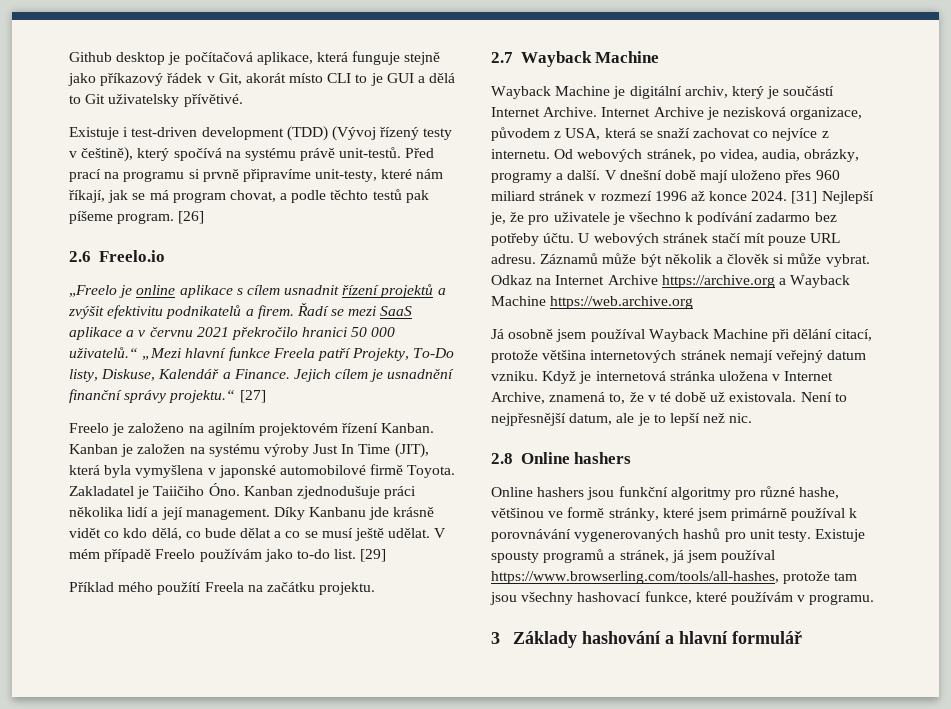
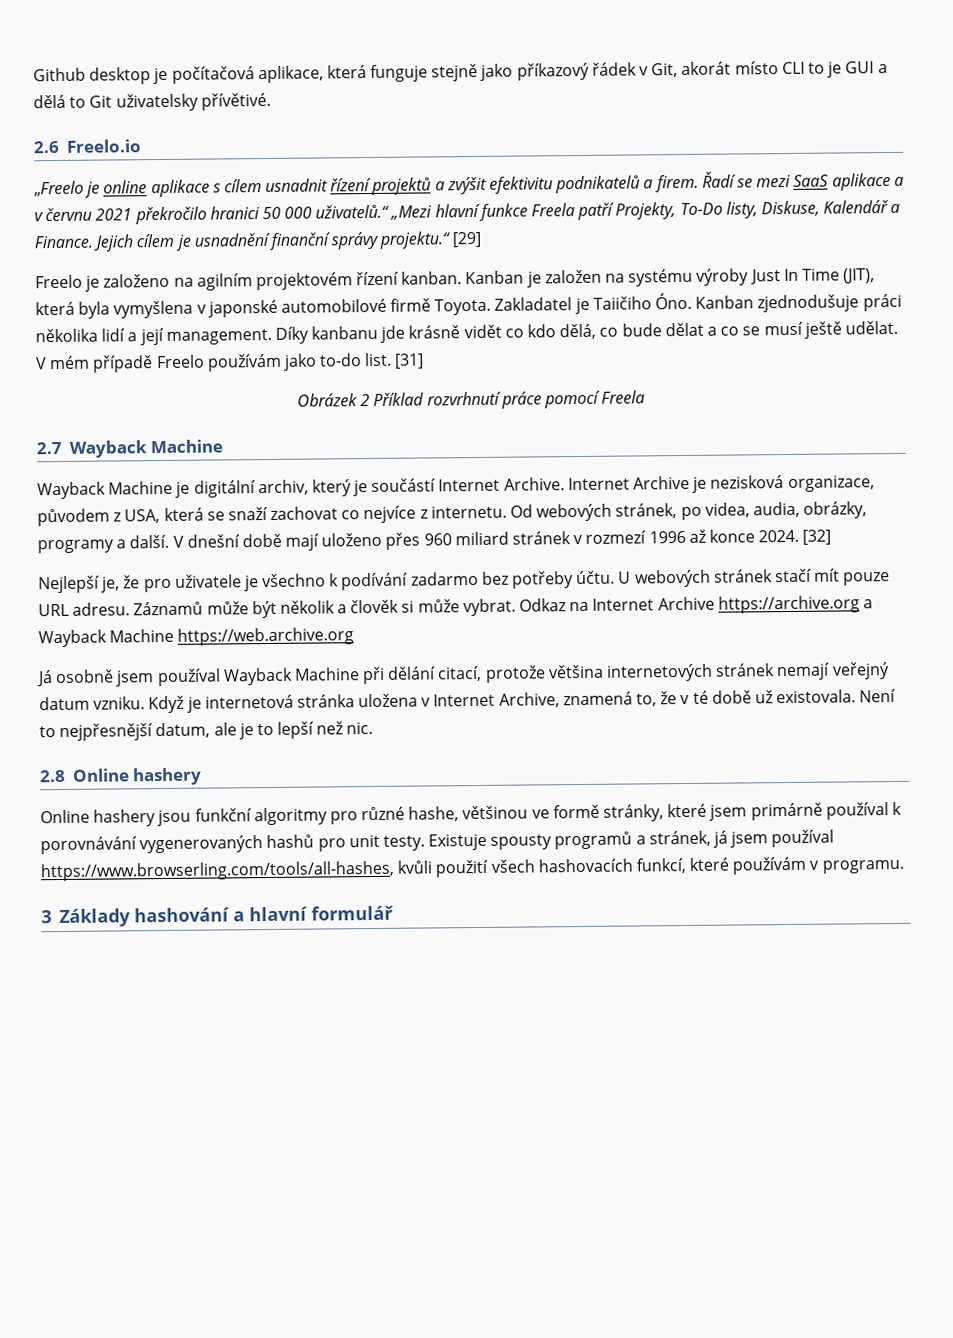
- Existuje i test-driven development (TDD) (Vývoj řízený testy v češtině), který spočívá na systému právě unit-testů. Před prací na programu si prvně připravíme unit-testy, které nám říkají, jak se má program chovat, a podle těchto testů pak píšeme program. [26]
- Jejich cílem je usnadnění finanční správy projektu.“ [27]
+ Jejich cílem je usnadnění finanční správy projektu.“ [29]
- Freelo je založeno na agilním projektovém řízení Kanban.
+ Freelo je založeno na agilním projektovém řízení kanban.
- Díky Kanbanu jde krásně vidět co kdo dělá, co bude dělat a co se musí ještě udělat.
+ Díky kanbanu jde krásně vidět co kdo dělá, co bude dělat a co se musí ještě udělat.
- [29]
- Příklad mého použítí Freela na začátku projektu.
+ [31]
+ Obrázek 2 Příklad rozvrhnutí práce pomocí Freela
- [31] Nejlepší je, že pro uživatele je všechno k podívání zadarmo bez potřeby účtu.
+ [32]
+ Nejlepší je, že pro uživatele je všechno k podívání zadarmo bez potřeby účtu.
- 2.8 Online hashers
- Online hashers jsou funkční algoritmy pro různé hashe, většinou ve formě stránky, které jsem primárně používal k porovnávání vygenerovaných hashů pro unit testy.
+ 2.8 Online hashery
+ Online hashery jsou funkční algoritmy pro různé hashe, většinou ve formě stránky, které jsem primárně používal k porovnávání vygenerovaných hashů pro unit testy.
- Existuje spousty programů a stránek, já jsem používal https://www.browserling.com/tools/all-hashes, protože tam jsou všechny hashovací funkce, které používám v programu.
+ Existuje spousty programů a stránek, já jsem používal https://www.browserling.com/tools/all-hashes, kvůli použití všech hashovacích funkcí, které používám v programu.

